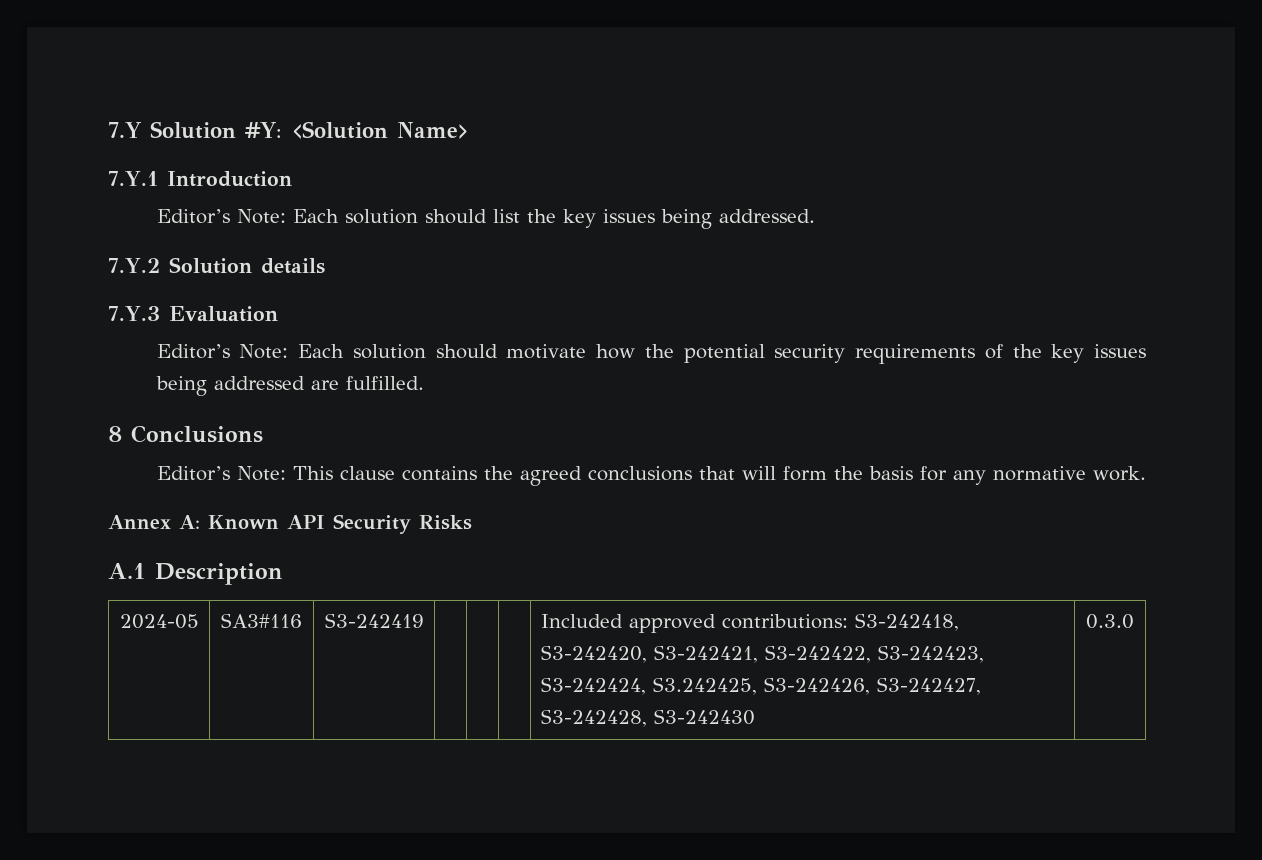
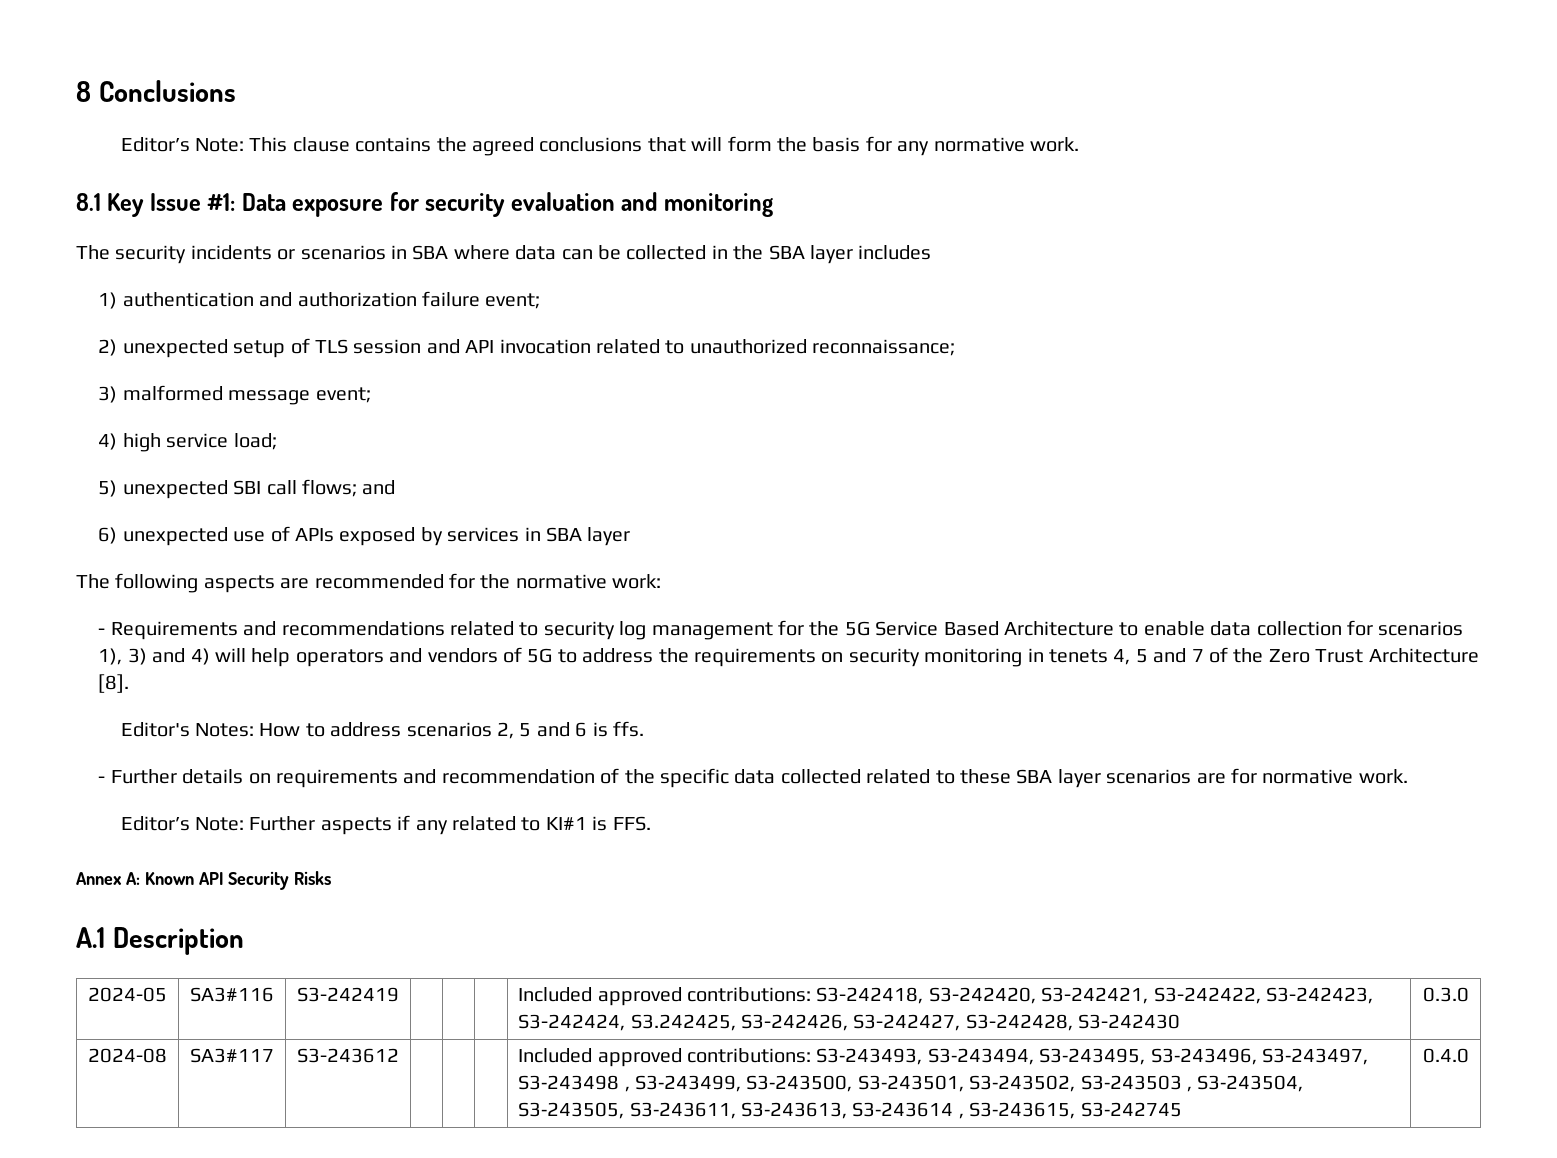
- 7.Y Solution #Y: <Solution Name>
- 7.Y.1 Introduction
- Editor’s Note: Each solution should list the key issues being addressed.
- 7.Y.2 Solution details
- 7.Y.3 Evaluation
- Editor’s Note: Each solution should motivate how the potential security requirements of the key issues being addressed are fulfilled.
+ 8.1 Key Issue #1: Data exposure for security evaluation and monitoring
+ The security incidents or scenarios in SBA where data can be collected in the SBA layer includes
+ 1) authentication and authorization failure event;
+ 2) unexpected setup of TLS session and API invocation related to unauthorized reconnaissance;
+ 3) malformed message event;
+ 4) high service load;
+ 5) unexpected SBI call flows; and
+ 6) unexpected use of APIs exposed by services in SBA layer
+ The following aspects are recommended for the normative work:
+ - Requirements and recommendations related to security log management for the 5G Service Based Architecture to enable data collection for scenarios 1), 3) and 4) will help operators and vendors of 5G to address the requirements on security monitoring in tenets 4, 5 and 7 of the Zero Trust Architecture [8].
+ Editor's Notes: How to address scenarios 2, 5 and 6 is ffs.
+ - Further details on requirements and recommendation of the specific data collected related to these SBA layer scenarios are for normative work.
+ Editor’s Note: Further aspects if any related to KI#1 is FFS.
+ 2024-08 | SA3#117 | S3-243612 | | | | Included approved contributions: S3‑243493, S3‑243494, S3‑243495, S3‑243496, S3‑243497, S3‑243498 , S3‑243499, S3‑243500, S3‑243501, S3‑243502, S3‑243503 , S3‑243504, S3‑243505, S3‑243611, S3‑243613, S3‑243614 , S3‑243615, S3‑242745 | 0.4.0

